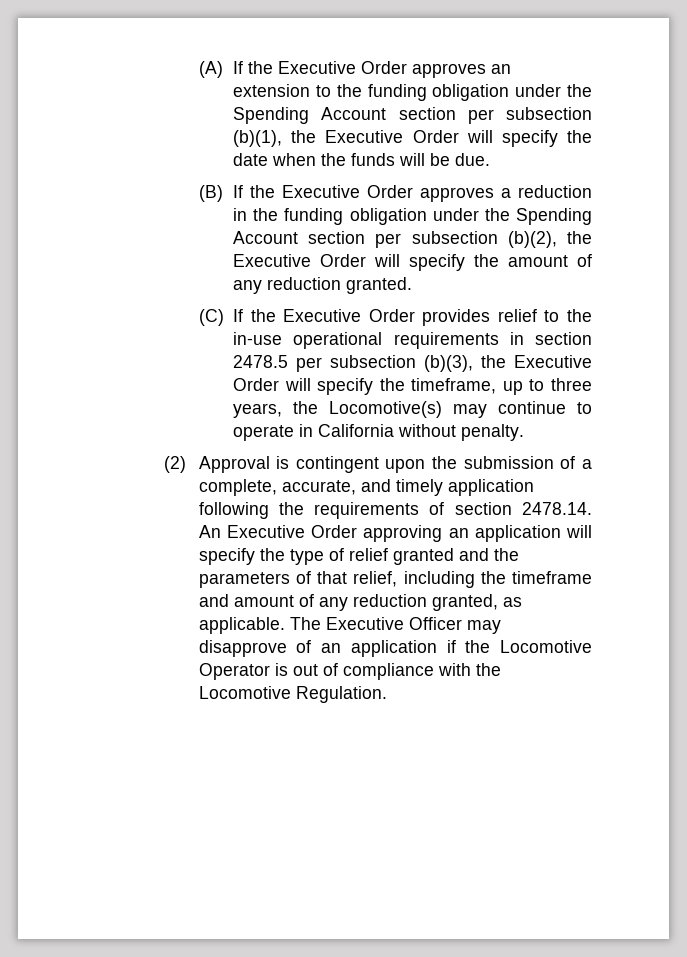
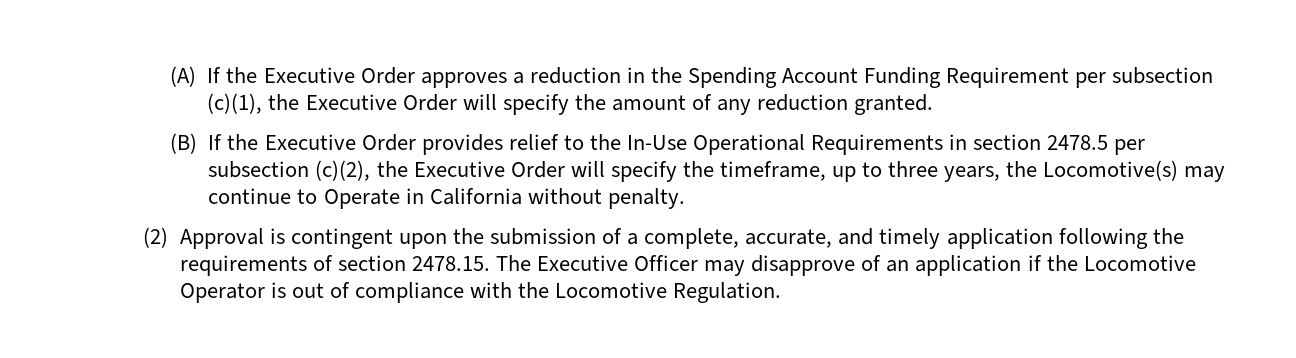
- (A) If the Executive Order approves an extension to the funding obligation under the Spending Account section per subsection (b)(1), the Executive Order will specify the date when the funds will be due.
- (B) If the Executive Order approves a reduction in the funding obligation under the Spending Account section per subsection (b)(2), the Executive Order will specify the amount of any reduction granted.
+ (A) If the Executive Order approves a reduction in the Spending Account Funding Requirement per subsection (c)(1), the Executive Order will specify the amount of any reduction granted.
- (C) If the Executive Order provides relief to the in-use operational requirements in section 2478.5 per subsection (b)(3), the Executive Order will specify the timeframe, up to three years, the Locomotive(s) may continue to operate in California without penalty.
+ (B) If the Executive Order provides relief to the In-Use Operational Requirements in section 2478.5 per subsection (c)(2), the Executive Order will specify the timeframe, up to three years, the Locomotive(s) may continue to Operate in California without penalty.
- (2) Approval is contingent upon the submission of a complete, accurate, and timely application following the requirements of section 2478.14. An Executive Order approving an application will specify the type of relief granted and the parameters of that relief, including the timeframe and amount of any reduction granted, as applicable. The Executive Officer may disapprove of an application if the Locomotive Operator is out of compliance with the Locomotive Regulation.
+ (2) Approval is contingent upon the submission of a complete, accurate, and timely application following the requirements of section 2478.15. The Executive Officer may disapprove of an application if the Locomotive Operator is out of compliance with the Locomotive Regulation.

